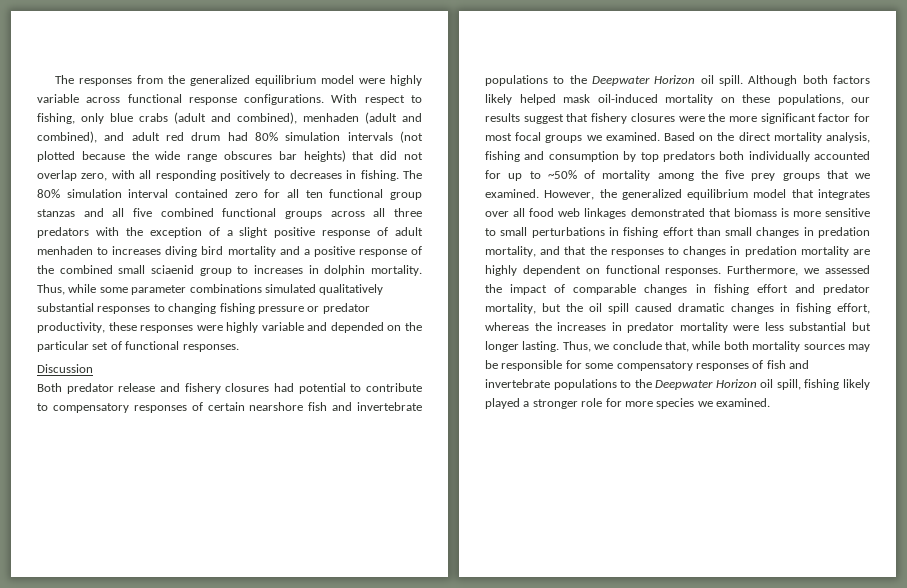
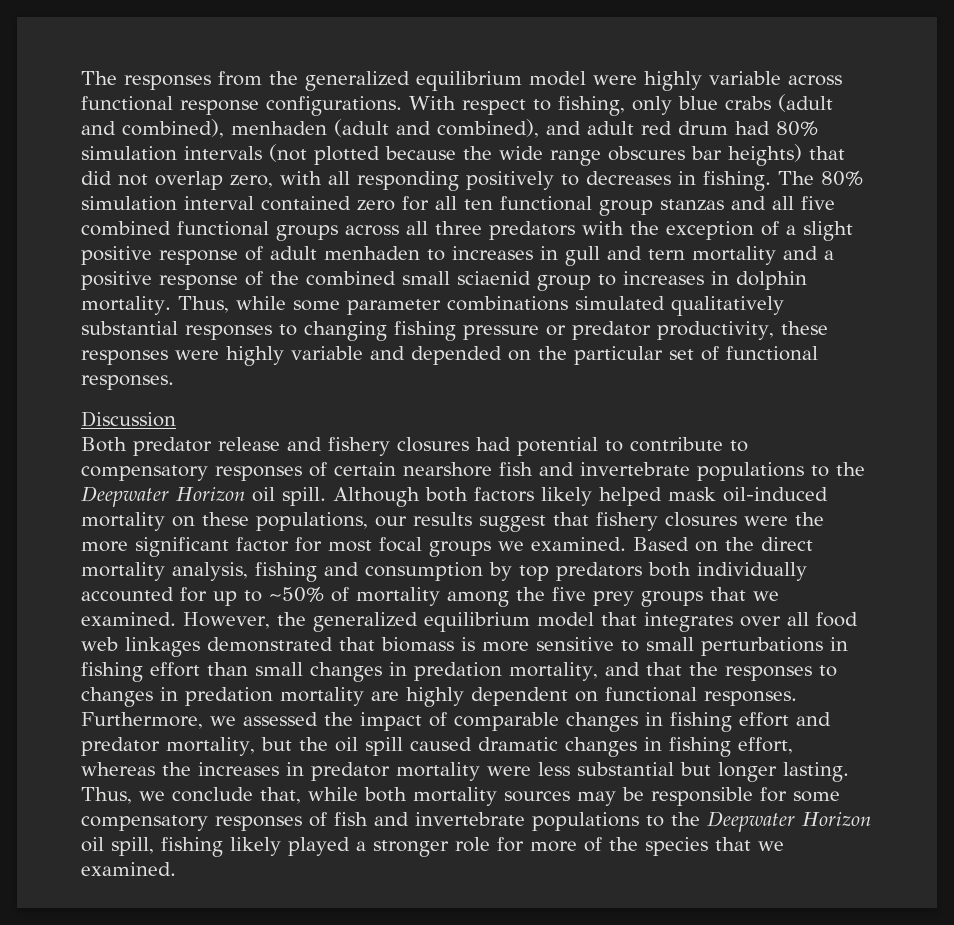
- The 80% simulation interval contained zero for all ten functional group stanzas and all five combined functional groups across all three predators with the exception of a slight positive response of adult menhaden to increases diving bird mortality and a positive response of the combined small sciaenid group to increases in dolphin mortality.
+ The 80% simulation interval contained zero for all ten functional group stanzas and all five combined functional groups across all three predators with the exception of a slight positive response of adult menhaden to increases in gull and tern mortality and a positive response of the combined small sciaenid group to increases in dolphin mortality.
- Thus, we conclude that, while both mortality sources may be responsible for some compensatory responses of fish and invertebrate populations to the Deepwater Horizon oil spill, fishing likely played a stronger role for more species we examined.
+ Thus, we conclude that, while both mortality sources may be responsible for some compensatory responses of fish and invertebrate populations to the Deepwater Horizon oil spill, fishing likely played a stronger role for more of the species that we examined.

